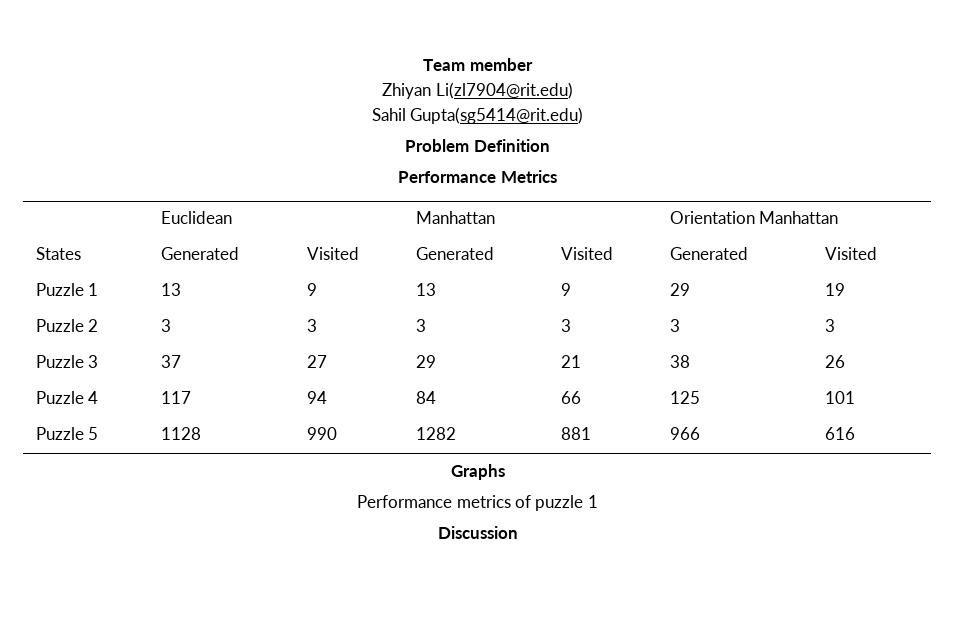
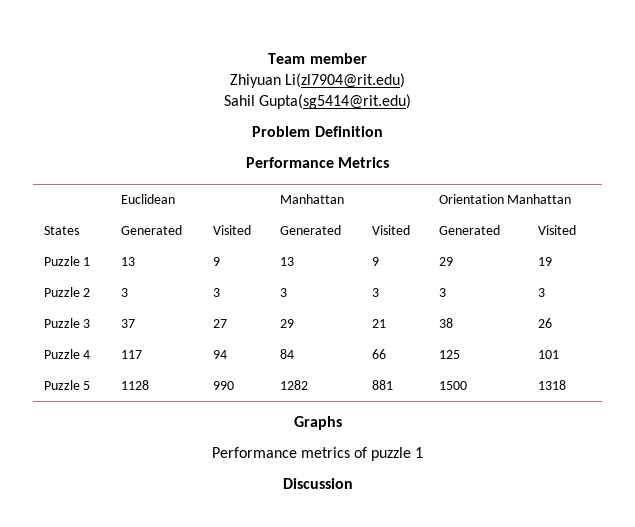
- Zhiyan Li(zl7904@rit.edu)
+ Zhiyuan Li(zl7904@rit.edu)
- Puzzle 5 | 1128 | 990 | 1282 | 881 | 966 | 616
+ Puzzle 5 | 1128 | 990 | 1282 | 881 | 1500 | 1318

